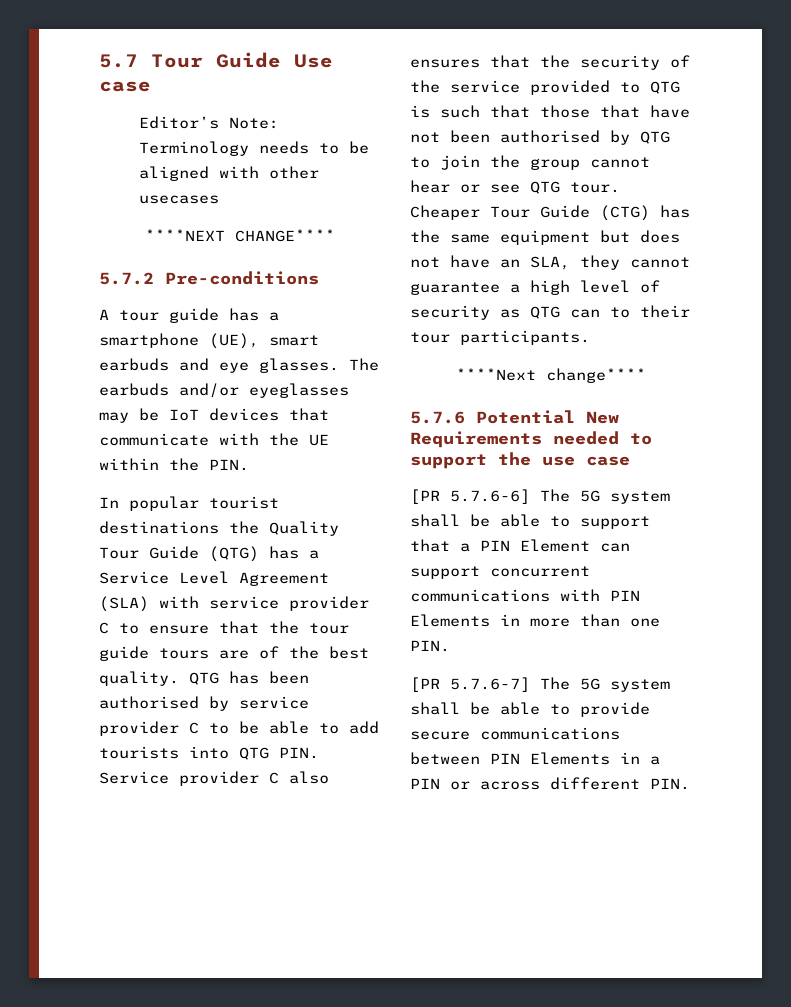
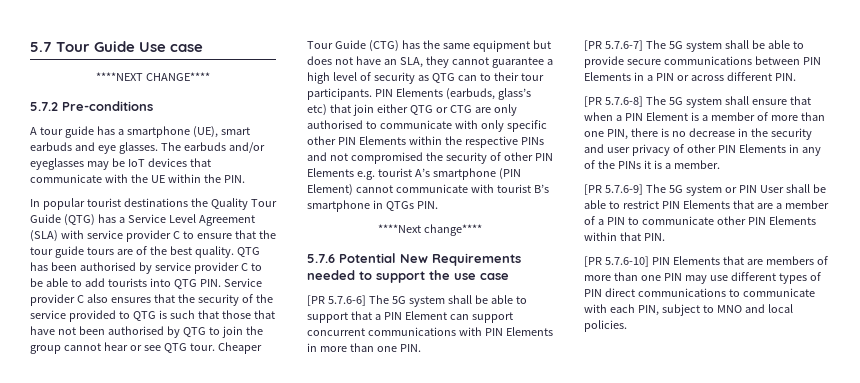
- Editor’s Note: Terminology needs to be aligned with other usecases
+ PIN Elements (earbuds, glass’s etc) that join either QTG or CTG are only authorised to communicate with only specific other PIN Elements within the respective PINs and not compromised the security of other PIN Elements e.g. tourist A’s smartphone (PIN Element) cannot communicate with tourist B’s smartphone in QTGs PIN.
+ [PR 5.7.6-8] The 5G system shall ensure that when a PIN Element is a member of more than one PIN, there is no decrease in the security and user privacy of other PIN Elements in any of the PINs it is a member.
+ [PR 5.7.6-9] The 5G system or PIN User shall be able to restrict PIN Elements that are a member of a PIN to communicate other PIN Elements within that PIN.
+ [PR 5.7.6-10] PIN Elements that are members of more than one PIN may use different types of PIN direct communications to communicate with each PIN, subject to MNO and local policies.

